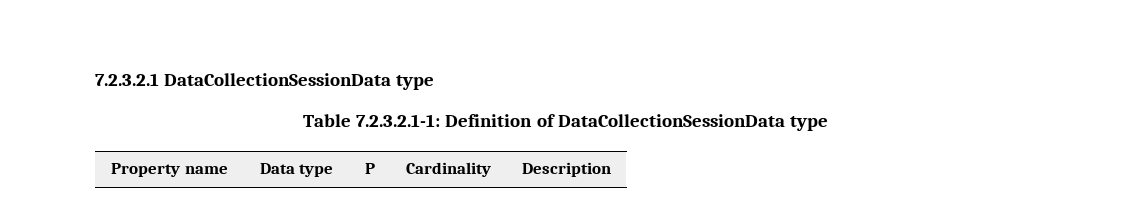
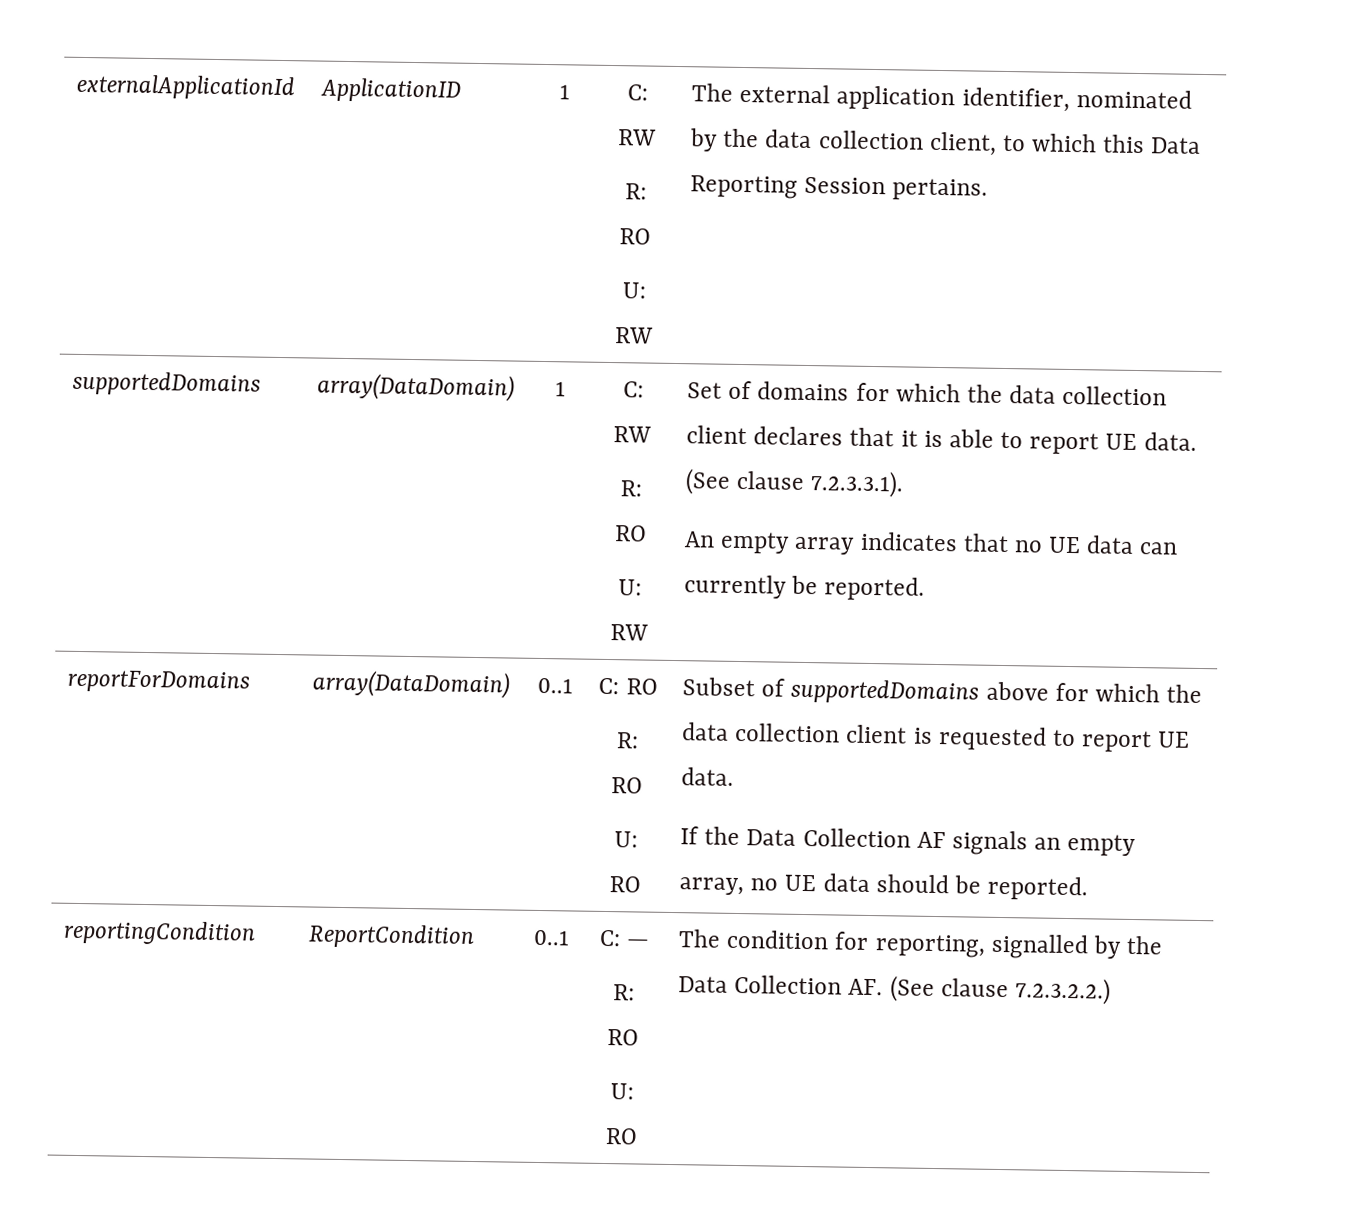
- 7.2.3.2.1 DataCollectionSessionData type
- Table 7.2.3.2.1-1: Definition of DataCollectionSessionData type
- Property name | Data type | P | Cardinality | Description
+ externalApplicationId | ApplicationID | 1 | C: RW
+ R: RO
+ U: RW | The external application identifier, nominated by the data collection client, to which this Data Reporting Session pertains.
+ supportedDomains | array(DataDomain) | 1 | C: RW
+ R: RO
+ U: RW | Set of domains for which the data collection client declares that it is able to report UE data. (See clause 7.2.3.3.1).
+ An empty array indicates that no UE data can currently be reported.
+ reportForDomains | array(DataDomain) | 0..1 | C: RO
+ R: RO
+ U: RO | Subset of supportedDomains above for which the data collection client is requested to report UE data.
+ If the Data Collection AF signals an empty array, no UE data should be reported.
+ reportingCondition | ReportCondition | 0..1 | C: —
+ R: RO
+ U: RO | The condition for reporting, signalled by the Data Collection AF. (See clause 7.2.3.2.2.)

